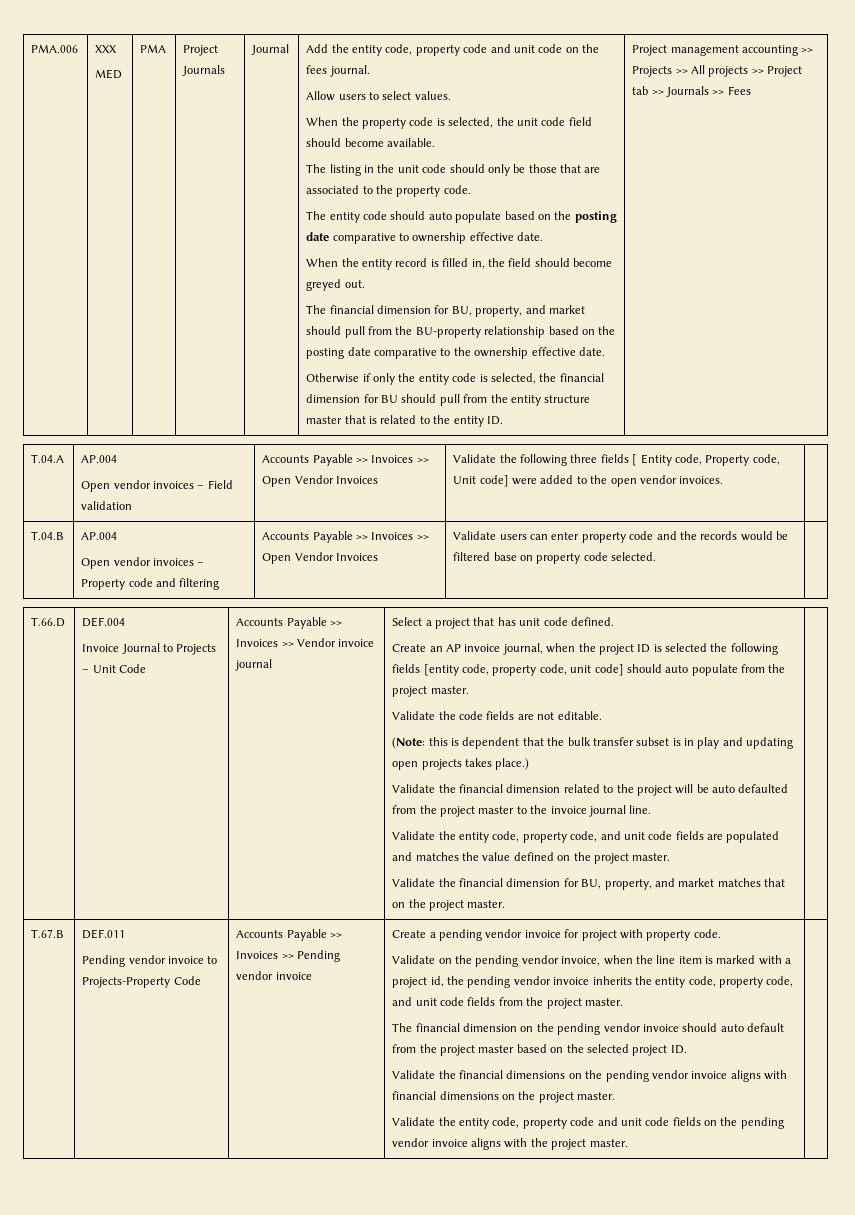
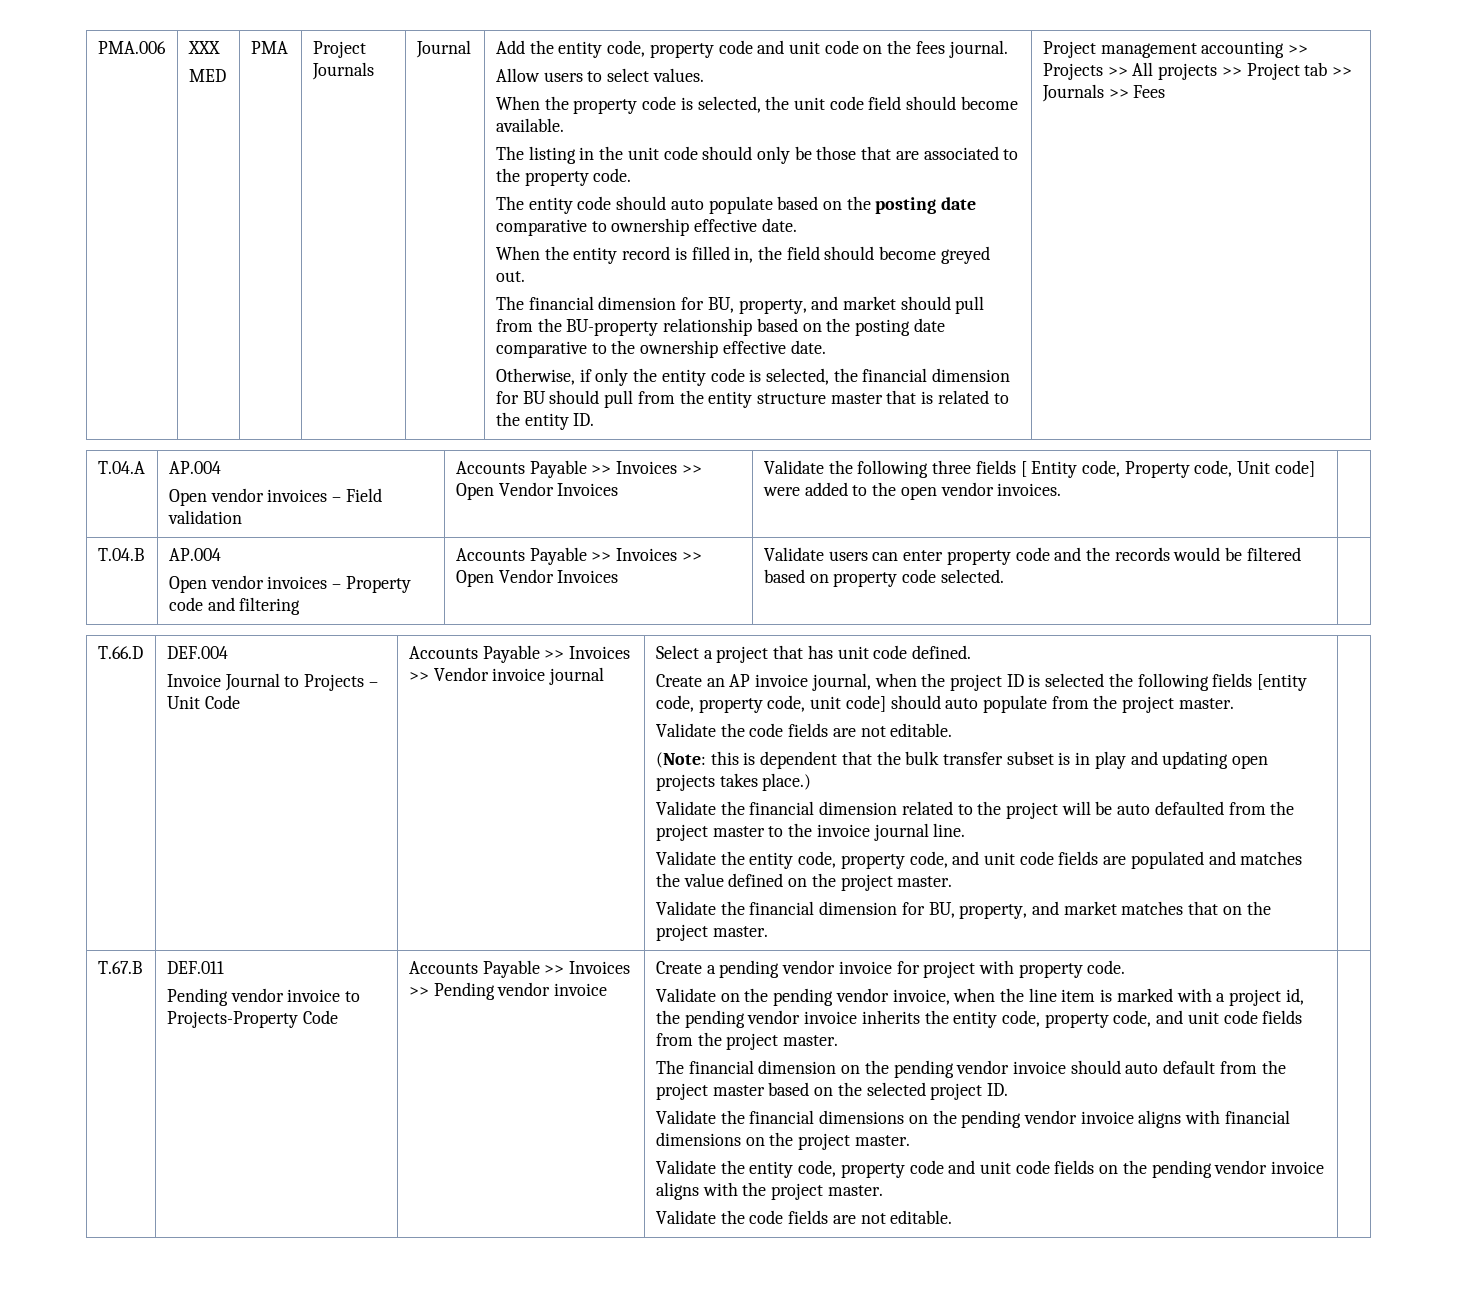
- Otherwise if only the entity code is selected, the financial dimension for BU should pull from the entity structure master that is related to the entity ID.
+ Otherwise, if only the entity code is selected, the financial dimension for BU should pull from the entity structure master that is related to the entity ID.
  T.04.B | AP.004
- Open vendor invoices – Property code and filtering | Accounts Payable >> Invoices >> Open Vendor Invoices | Validate users can enter property code and the records would be filtered base on property code selected. |
+ Open vendor invoices – Property code and filtering | Accounts Payable >> Invoices >> Open Vendor Invoices | Validate users can enter property code and the records would be filtered based on property code selected. |
  Validate the entity code, property code and unit code fields on the pending vendor invoice aligns with the project master.
+ Validate the code fields are not editable.

